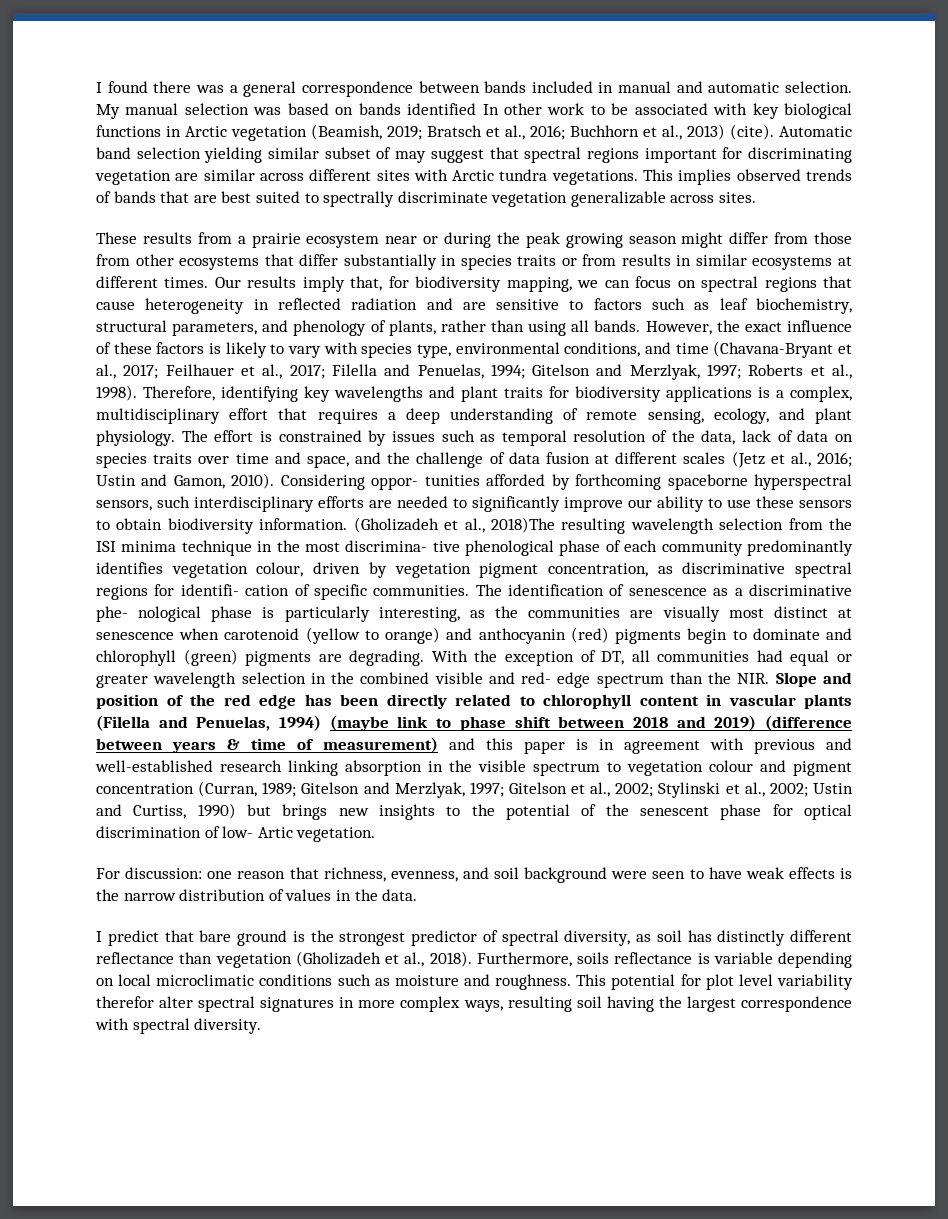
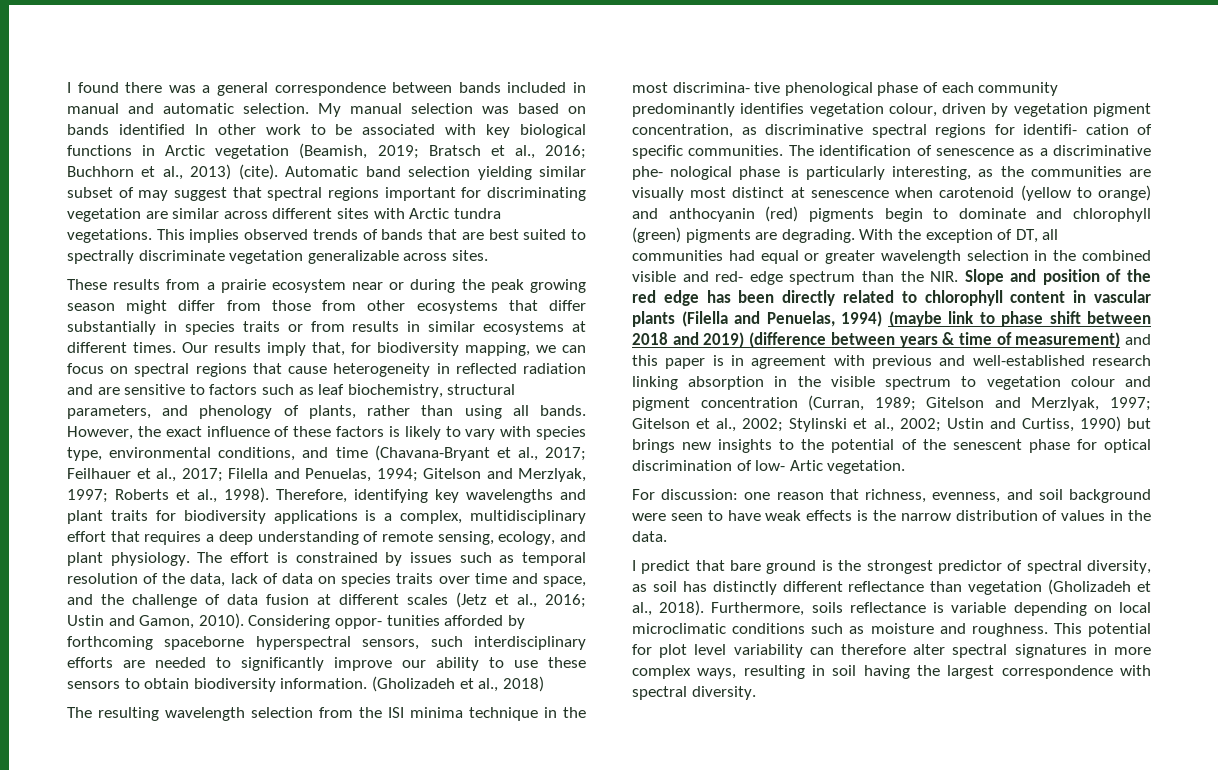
- (Gholizadeh et al., 2018)The resulting wavelength selection from the ISI minima technique in the most discrimina- tive phenological phase of each community predominantly identifies vegetation colour, driven by vegetation pigment concentration, as discriminative spectral regions for identifi- cation of specific communities.
+ (Gholizadeh et al., 2018)
+ The resulting wavelength selection from the ISI minima technique in the most discrimina- tive phenological phase of each community predominantly identifies vegetation colour, driven by vegetation pigment concentration, as discriminative spectral regions for identifi- cation of specific communities.
- This potential for plot level variability therefor alter spectral signatures in more complex ways, resulting soil having the largest correspondence with spectral diversity.
+ This potential for plot level variability can therefore alter spectral signatures in more complex ways, resulting in soil having the largest correspondence with spectral diversity.

